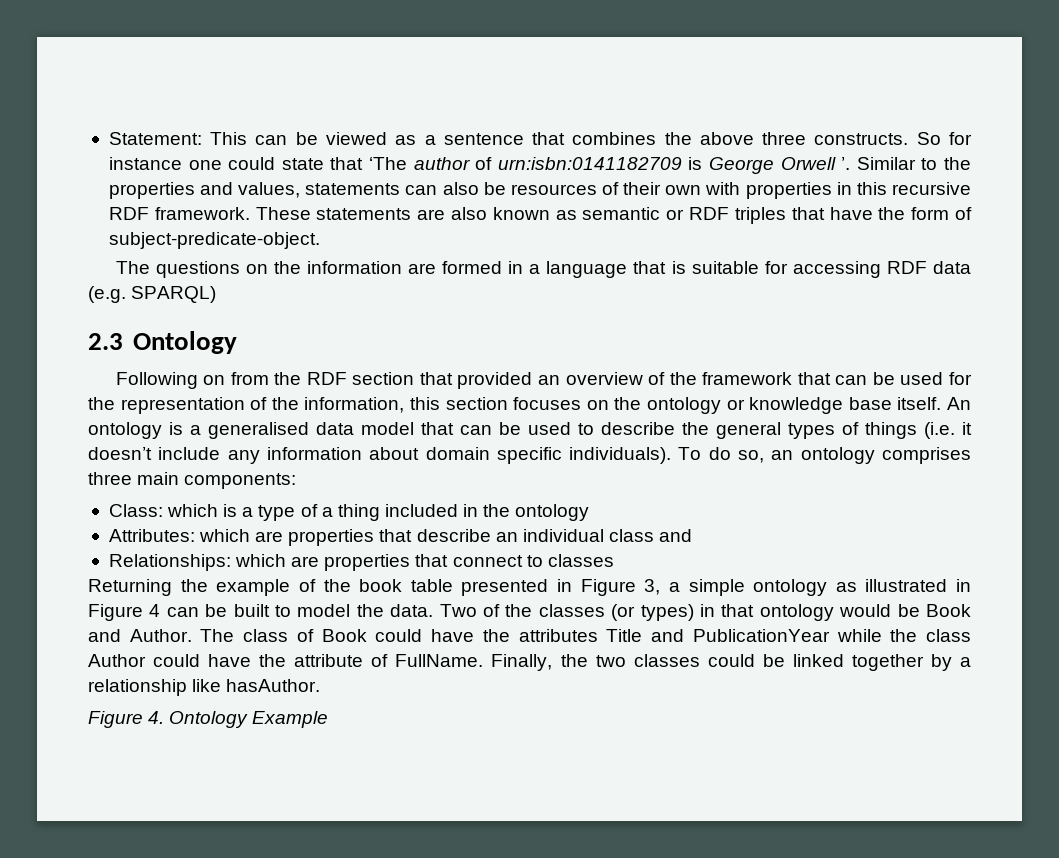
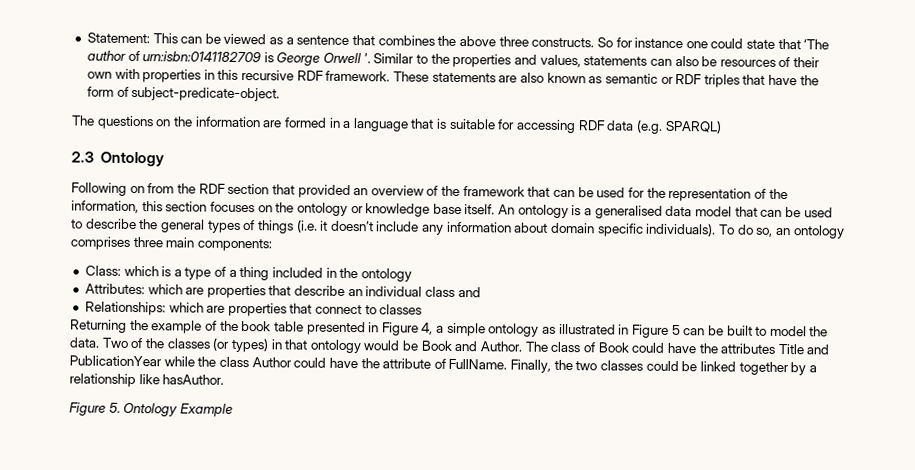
- Returning the example of the book table presented in Figure 3, a simple ontology as illustrated in Figure 4 can be built to model the data.
+ Returning the example of the book table presented in Figure 4, a simple ontology as illustrated in Figure 5 can be built to model the data.
- Figure 4. Ontology Example
+ Figure 5. Ontology Example

